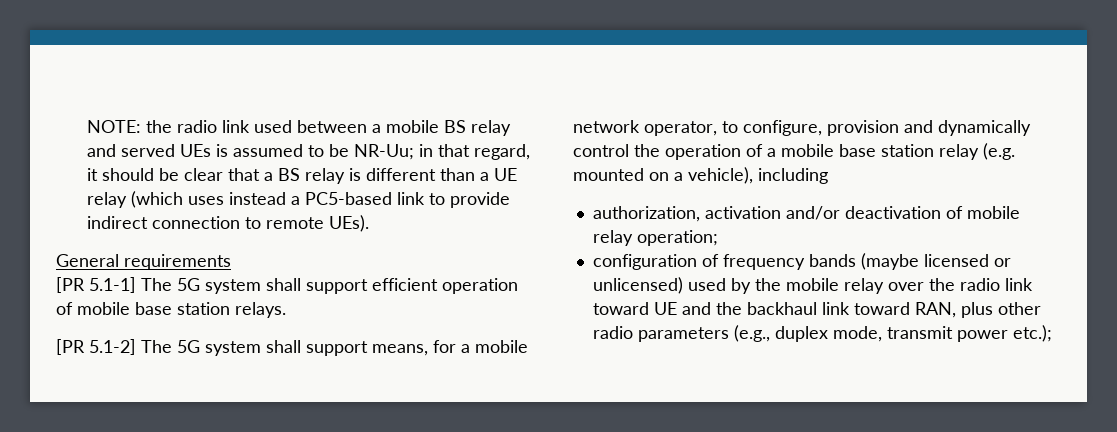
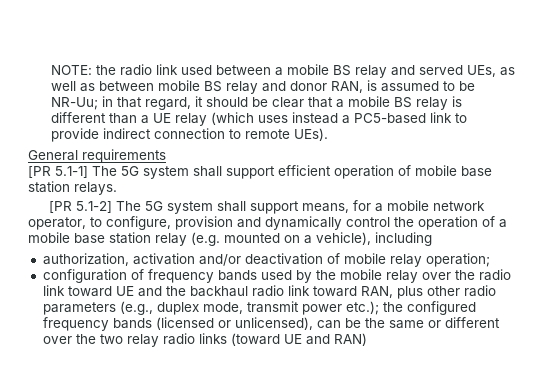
- NOTE: the radio link used between a mobile BS relay and served UEs is assumed to be NR-Uu; in that regard, it should be clear that a BS relay is different than a UE relay (which uses instead a PC5-based link to provide indirect connection to remote UEs).
+ NOTE: the radio link used between a mobile BS relay and served UEs, as well as between mobile BS relay and donor RAN, is assumed to be NR-Uu; in that regard, it should be clear that a mobile BS relay is different than a UE relay (which uses instead a PC5-based link to provide indirect connection to remote UEs).
- configuration of frequency bands (maybe licensed or unlicensed) used by the mobile relay over the radio link toward UE and the backhaul link toward RAN, plus other radio parameters (e.g., duplex mode, transmit power etc.);
+ configuration of frequency bands used by the mobile relay over the radio link toward UE and the backhaul radio link toward RAN, plus other radio parameters (e.g., duplex mode, transmit power etc.); the configured frequency bands (licensed or unlicensed), can be the same or different over the two relay radio links (toward UE and RAN)

